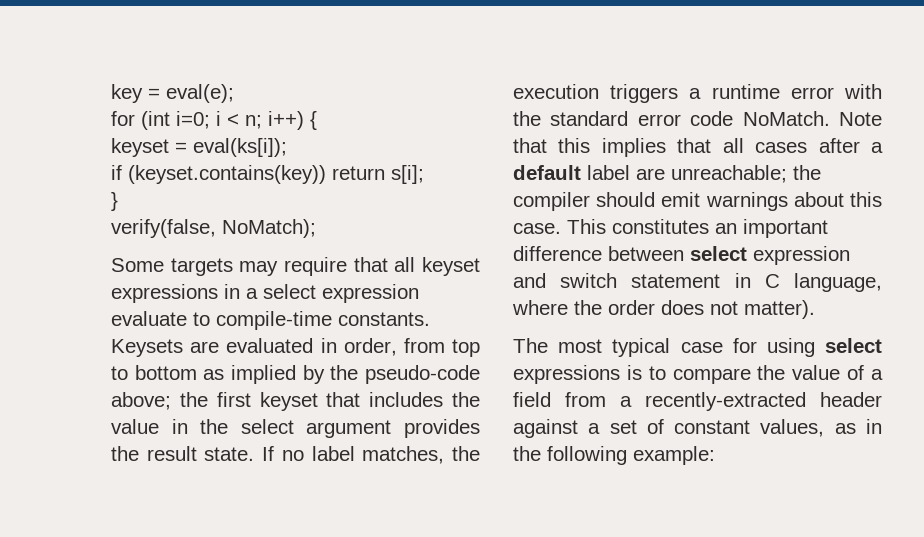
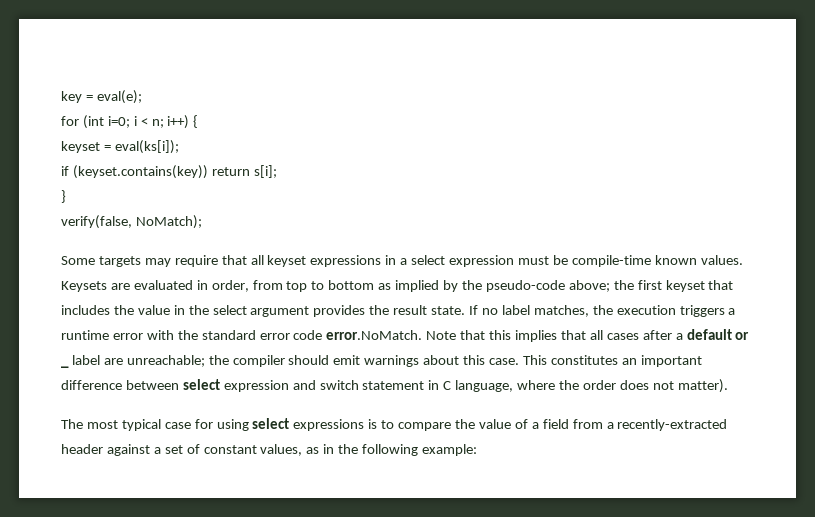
- Some targets may require that all keyset expressions in a select expression evaluate to compile-time constants.
+ Some targets may require that all keyset expressions in a select expression must be compile-time known values.
- If no label matches, the execution triggers a runtime error with the standard error code NoMatch. Note that this implies that all cases after a default label are unreachable; the compiler should emit warnings about this case.
+ If no label matches, the execution triggers a runtime error with the standard error code error.NoMatch. Note that this implies that all cases after a default or _ label are unreachable; the compiler should emit warnings about this case.

